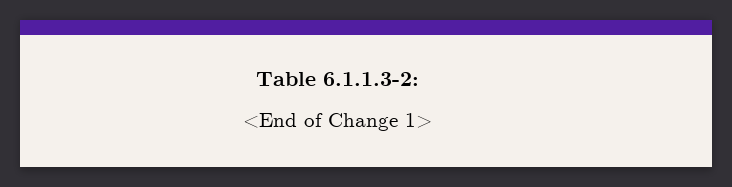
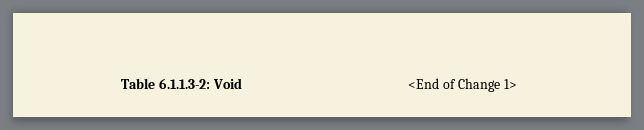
- Table 6.1.1.3-2:
+ Table 6.1.1.3-2: Void

